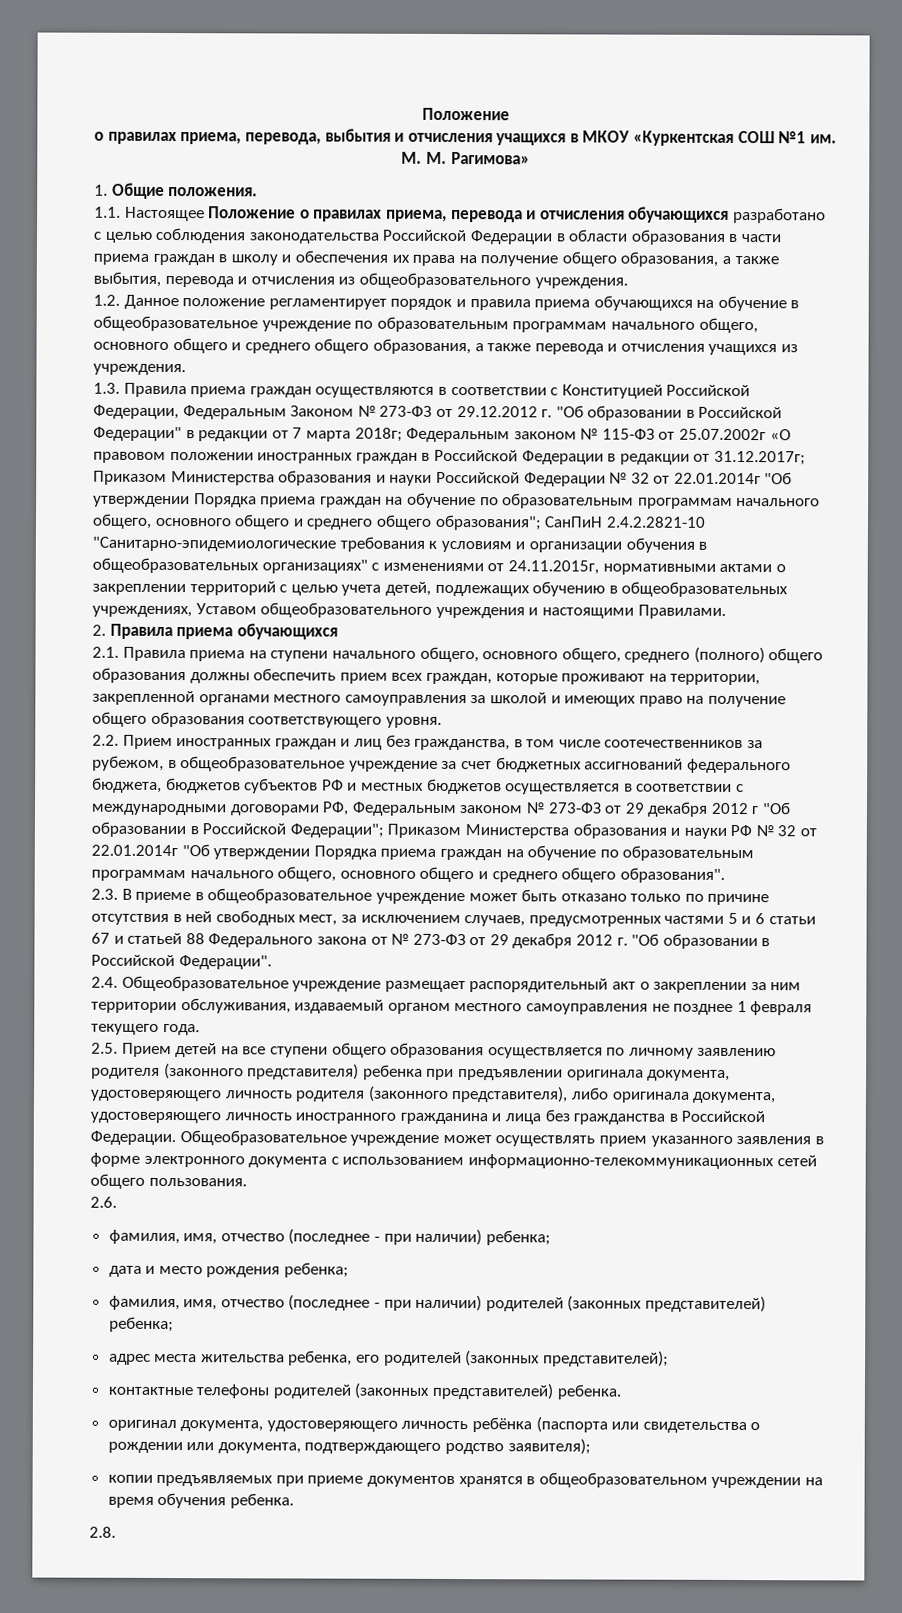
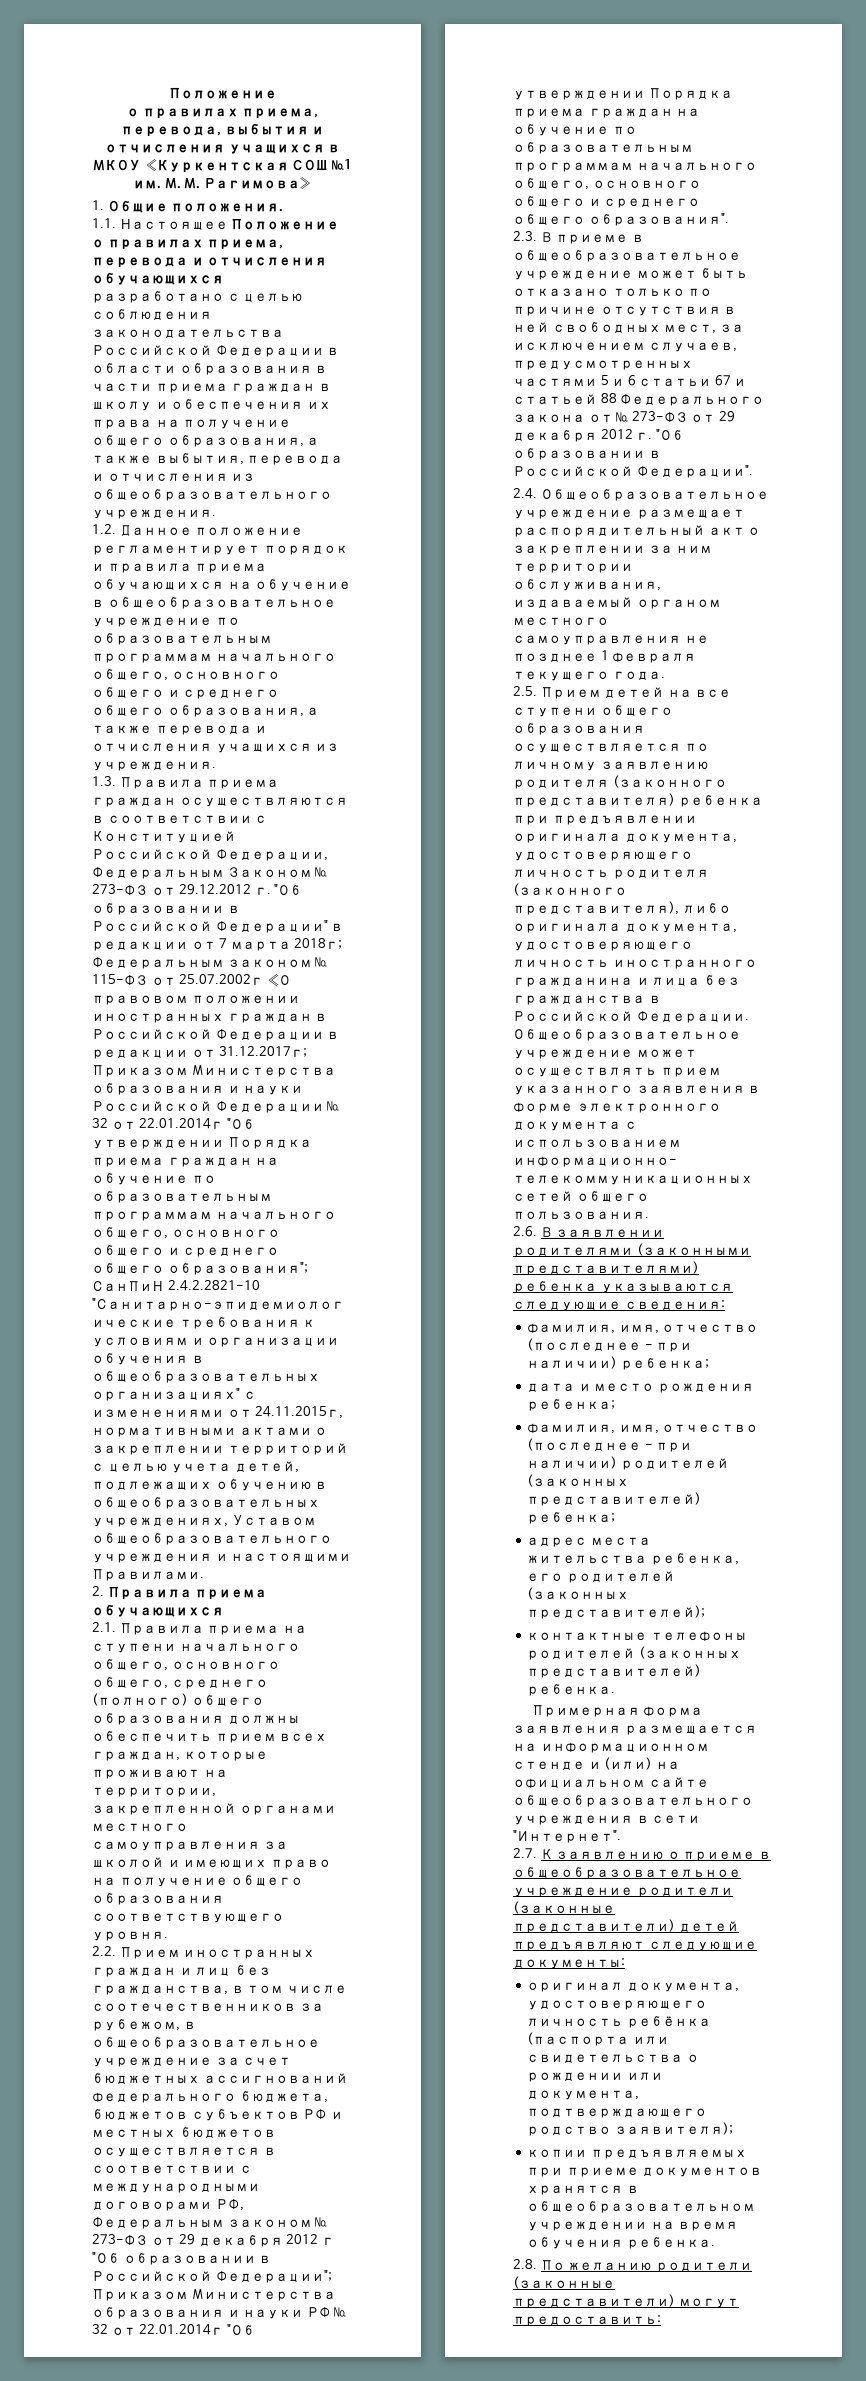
- 2.6.
+ 2.6. В заявлении родителями (законными представителями) ребенка указываются следующие сведения:
+ Примерная форма заявления размещается на информационном стенде и (или) на официальном сайте общеобразовательного учреждения в сети "Интернет".
+ 2.7. К заявлению о приеме в общеобразовательное учреждение родители (законные представители) детей предъявляют следующие документы:
- 2.8.
+ 2.8. По желанию родители (законные представители) могут предоставить:

